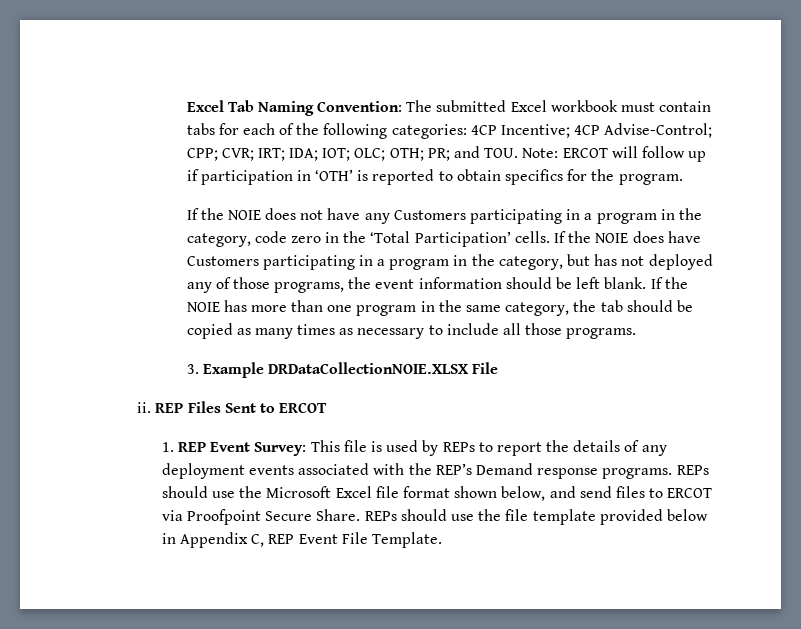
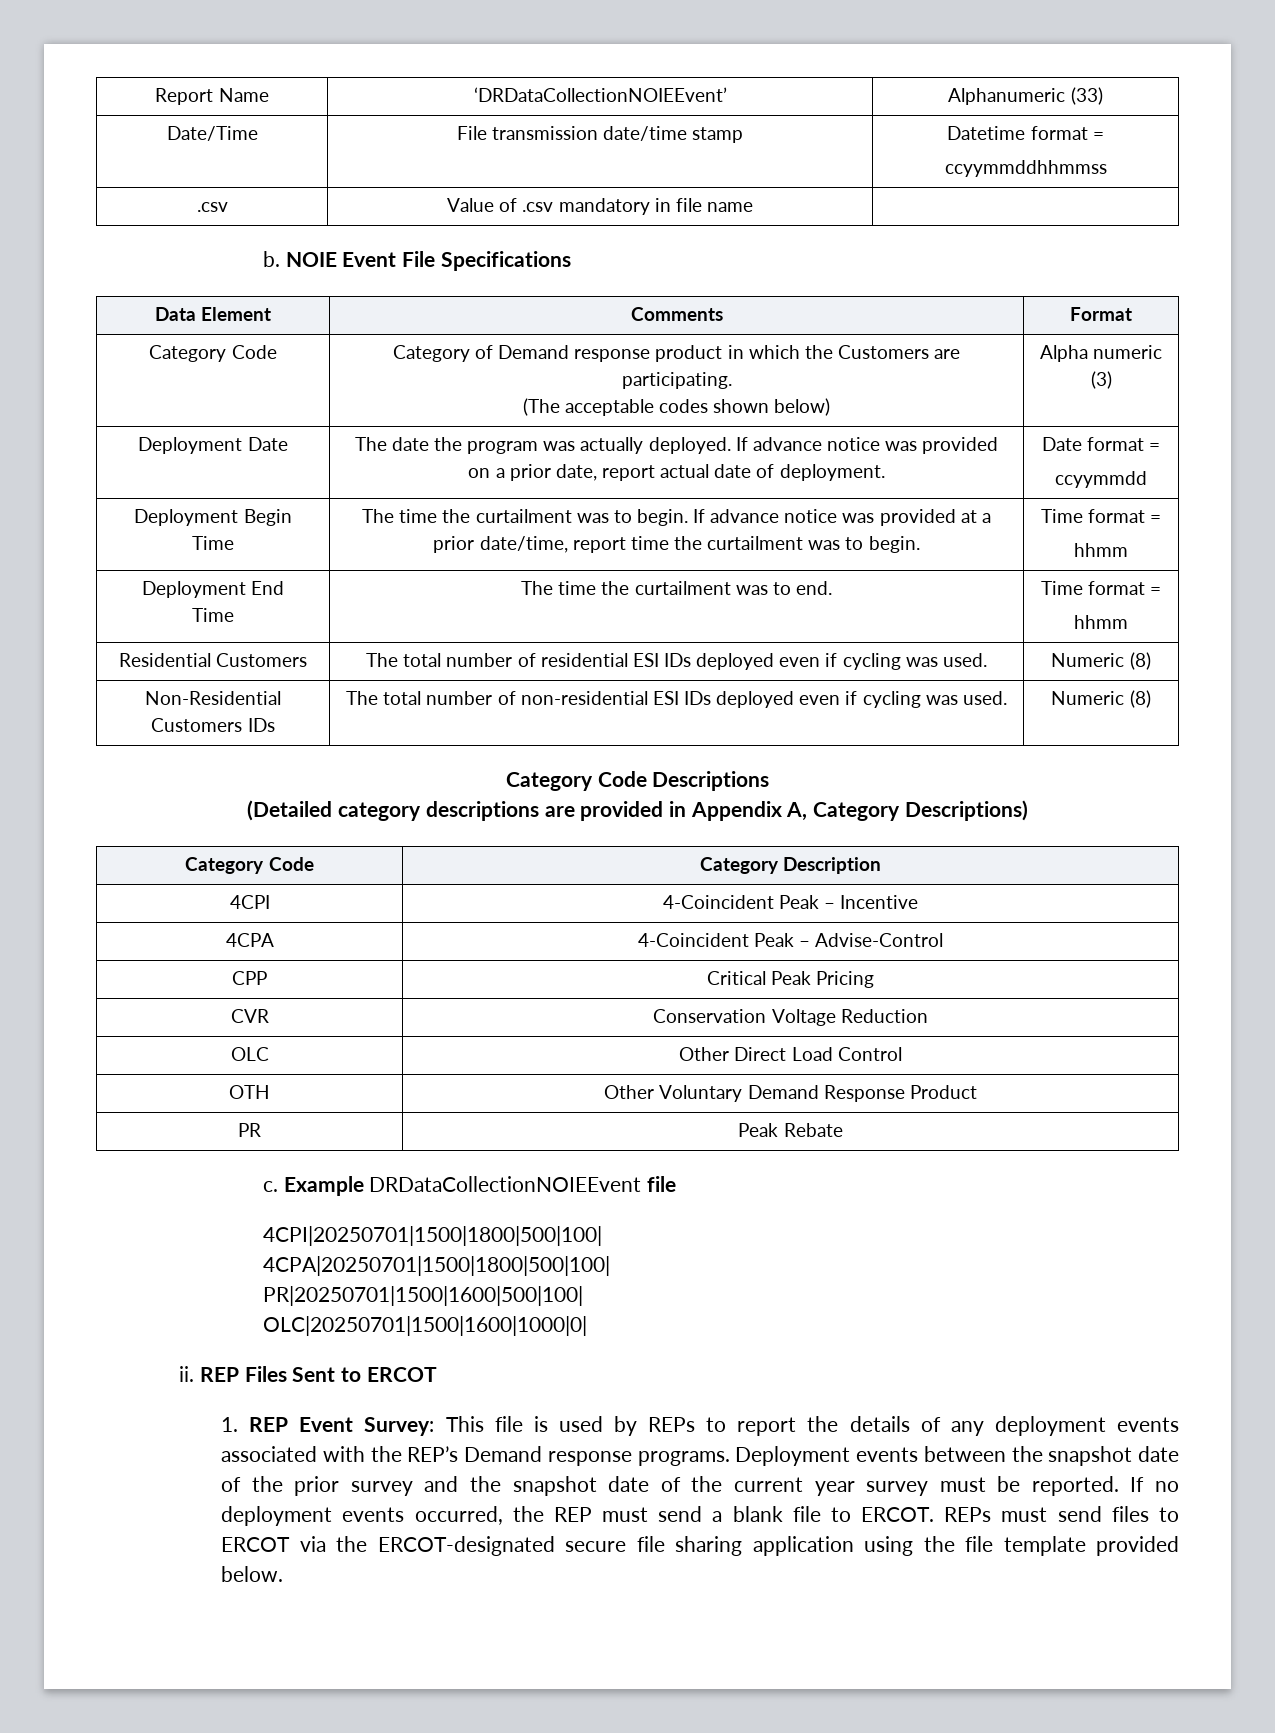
- Excel Tab Naming Convention: The submitted Excel workbook must contain tabs for each of the following categories: 4CP Incentive; 4CP Advise-Control; CPP; CVR; IRT; IDA; IOT; OLC; OTH; PR; and TOU. Note: ERCOT will follow up if participation in ‘OTH’ is reported to obtain specifics for the program.
- If the NOIE does not have any Customers participating in a program in the category, code zero in the ‘Total Participation’ cells. If the NOIE does have Customers participating in a program in the category, but has not deployed any of those programs, the event information should be left blank. If the NOIE has more than one program in the same category, the tab should be copied as many times as necessary to include all those programs.
- 3. Example DRDataCollectionNOIE.XLSX File
+ Report Name | ‘DRDataCollectionNOIEEvent’ | Alphanumeric (33)
+ Date/Time | File transmission date/time stamp | Datetime format =
+ ccyymmddhhmmss
+ .csv | Value of .csv mandatory in file name |
+ b. NOIE Event File Specifications
+ Data Element | Comments | Format
+ Category Code | Category of Demand response product in which the Customers are participating.
+ (The acceptable codes shown below) | Alpha numeric (3)
+ Deployment Date | The date the program was actually deployed. If advance notice was provided on a prior date, report actual date of deployment. | Date format =
+ ccyymmdd
+ Deployment Begin Time | The time the curtailment was to begin. If advance notice was provided at a prior date/time, report time the curtailment was to begin. | Time format =
+ hhmm
+ Deployment End
+ Time | The time the curtailment was to end. | Time format =
+ hhmm
+ Residential Customers | The total number of residential ESI IDs deployed even if cycling was used. | Numeric (8)
+ Non-Residential Customers IDs | The total number of non-residential ESI IDs deployed even if cycling was used. | Numeric (8)
+ Category Code Descriptions
+ (Detailed category descriptions are provided in Appendix A, Category Descriptions)
+ Category Code | Category Description
+ 4CPI | 4-Coincident Peak – Incentive
+ 4CPA | 4-Coincident Peak – Advise-Control
+ CPP | Critical Peak Pricing
+ CVR | Conservation Voltage Reduction
+ OLC | Other Direct Load Control
+ OTH | Other Voluntary Demand Response Product
+ PR | Peak Rebate
+ c. Example DRDataCollectionNOIEEvent file
+ 4CPI|20250701|1500|1800|500|100|
+ 4CPA|20250701|1500|1800|500|100|
+ PR|20250701|1500|1600|500|100|
+ OLC|20250701|1500|1600|1000|0|
- REPs should use the Microsoft Excel file format shown below, and send files to ERCOT via Proofpoint Secure Share. REPs should use the file template provided below in Appendix C, REP Event File Template.
+ Deployment events between the snapshot date of the prior survey and the snapshot date of the current year survey must be reported. If no deployment events occurred, the REP must send a blank file to ERCOT. REPs must send files to ERCOT via the ERCOT-designated secure file sharing application using the file template provided below.

